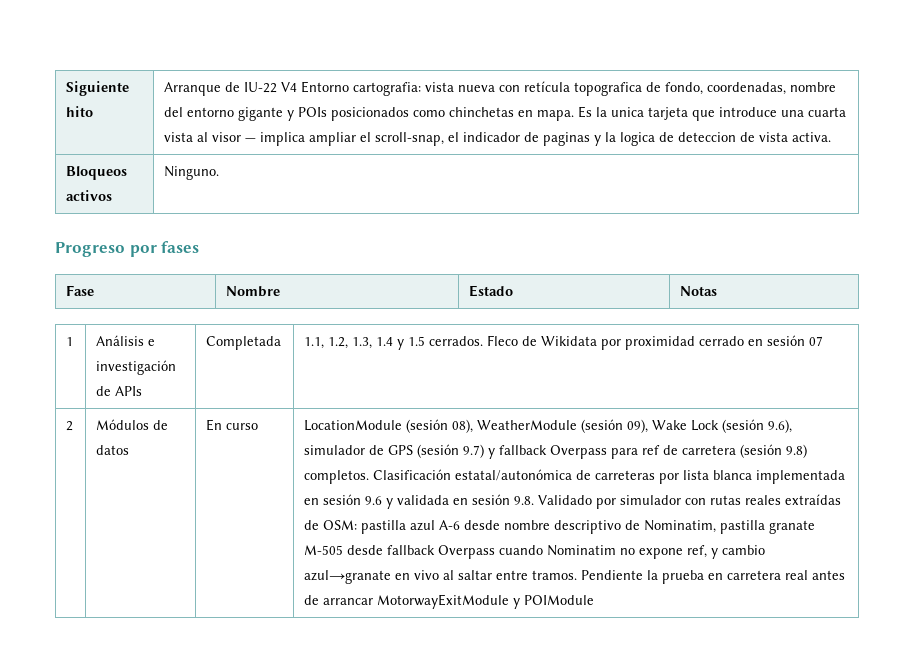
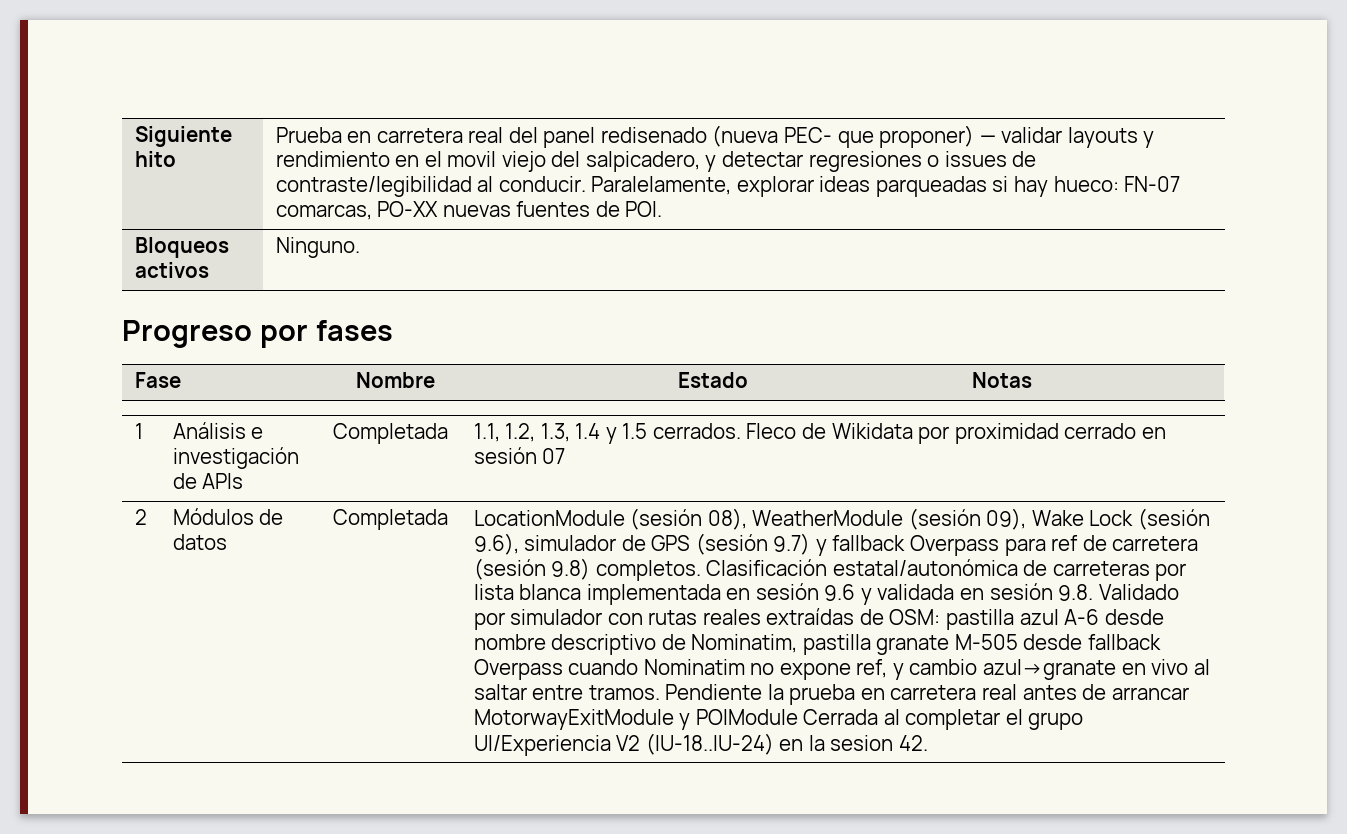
- Arranque de IU-22 V4 Entorno cartografia: vista nueva con retícula topografica de fondo, coordenadas, nombre del entorno gigante y POIs posicionados como chinchetas en mapa. Es la unica tarjeta que introduce una cuarta vista al visor — implica ampliar el scroll-snap, el indicador de paginas y la logica de deteccion de vista activa.
+ Prueba en carretera real del panel redisenado (nueva PEC- que proponer) — validar layouts y rendimiento en el movil viejo del salpicadero, y detectar regresiones o issues de contraste/legibilidad al conducir. Paralelamente, explorar ideas parqueadas si hay hueco: FN-07 comarcas, PO-XX nuevas fuentes de POI.
- Módulos de datos | En curso
+ Módulos de datos | Completada
- Pendiente la prueba en carretera real antes de arrancar MotorwayExitModule y POIModule
+ Pendiente la prueba en carretera real antes de arrancar MotorwayExitModule y POIModule Cerrada al completar el grupo UI/Experiencia V2 (IU-18..IU-24) en la sesion 42.

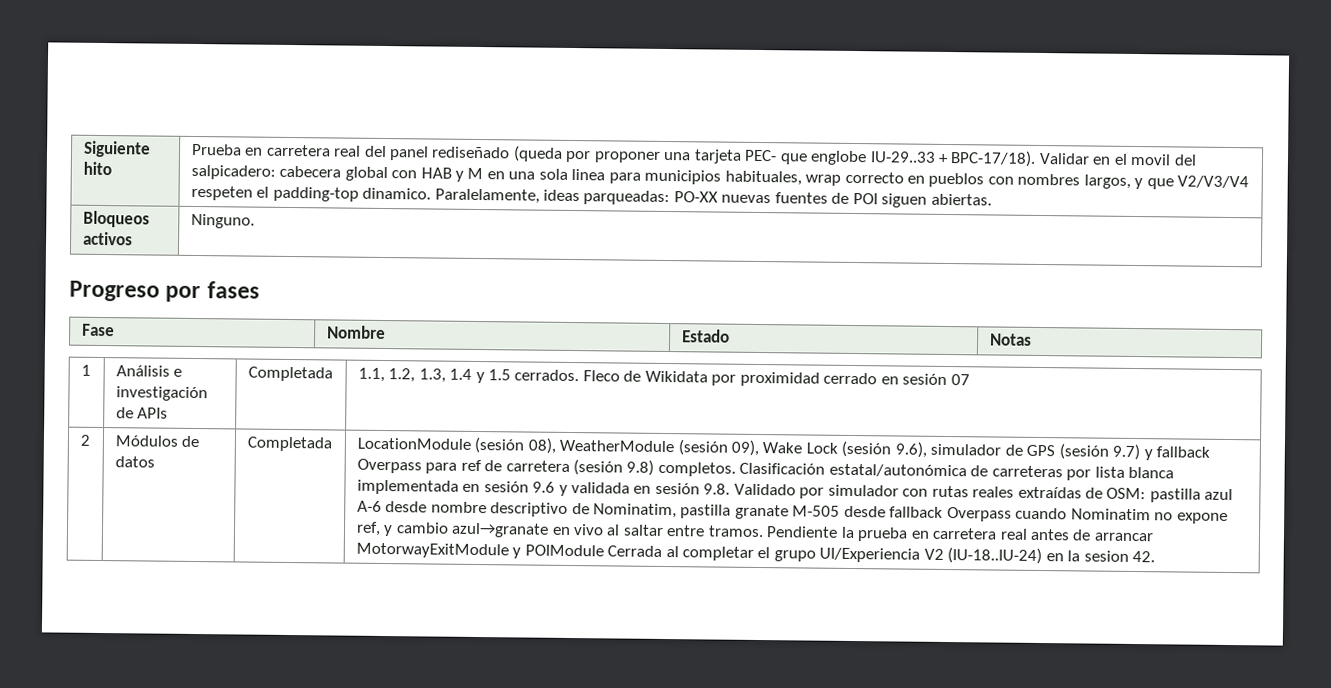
- Prueba en carretera real del panel redisenado (nueva PEC- que proponer) — validar layouts y rendimiento en el movil viejo del salpicadero, y detectar regresiones o issues de contraste/legibilidad al conducir. Paralelamente, explorar ideas parqueadas si hay hueco: FN-07 comarcas, PO-XX nuevas fuentes de POI.
+ Prueba en carretera real del panel rediseñado (queda por proponer una tarjeta PEC- que englobe IU-29..33 + BPC-17/18). Validar en el movil del salpicadero: cabecera global con HAB y M en una sola linea para municipios habituales, wrap correcto en pueblos con nombres largos, y que V2/V3/V4 respeten el padding-top dinamico. Paralelamente, ideas parqueadas: PO-XX nuevas fuentes de POI siguen abiertas.

